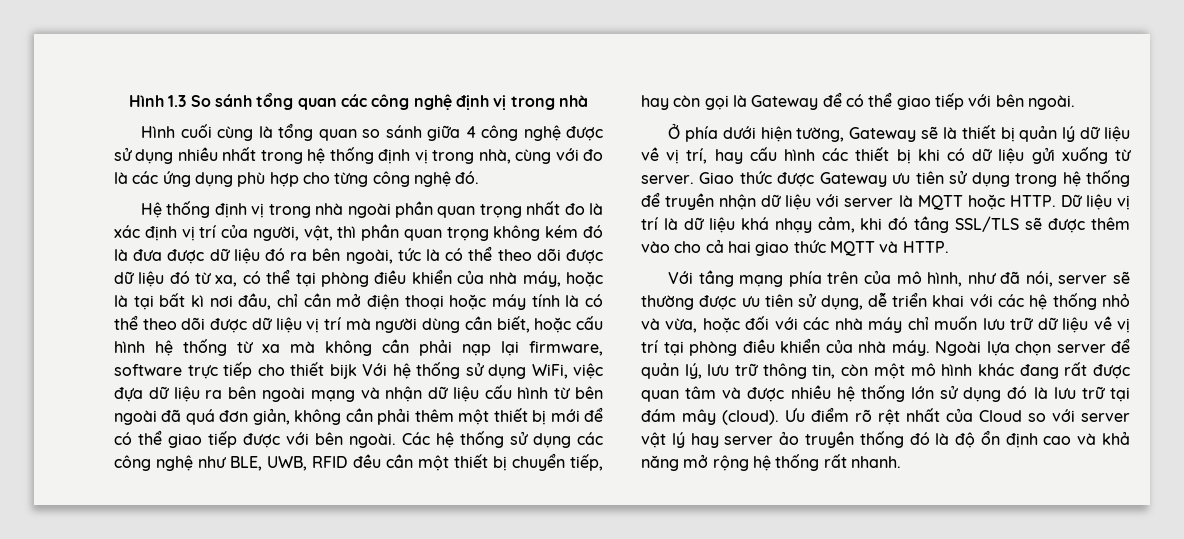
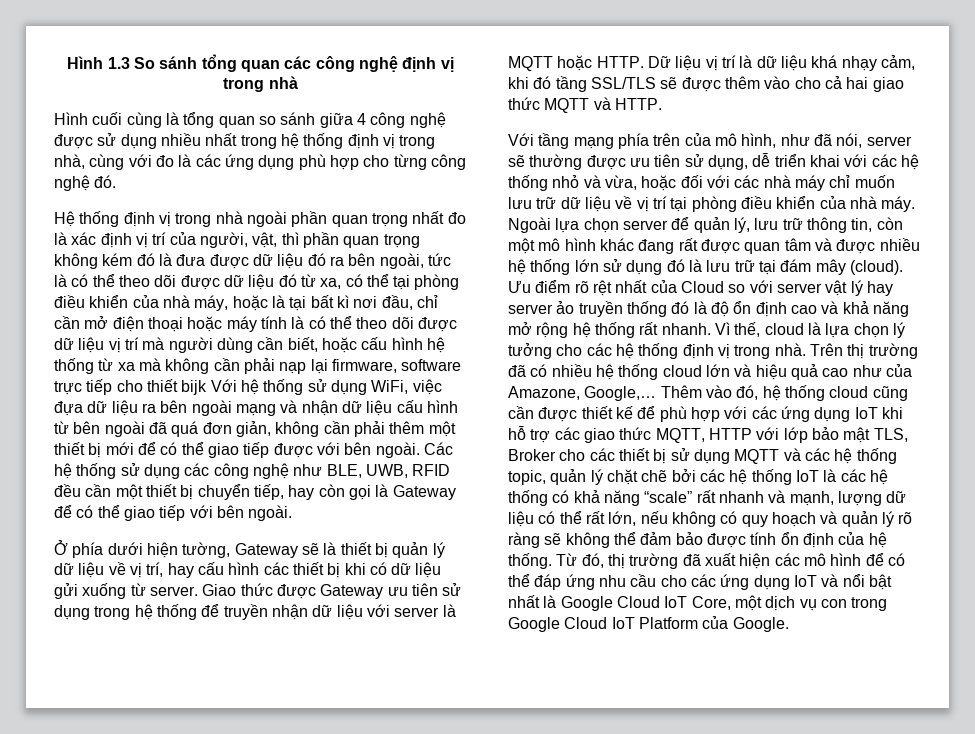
+ Vì thế, cloud là lựa chọn lý tưởng cho các hệ thống định vị trong nhà. Trên thị trường đã có nhiều hệ thống cloud lớn và hiệu quả cao như của Amazone, Google,… Thêm vào đó, hệ thống cloud cũng cần được thiết kế để phù hợp với các ứng dụng IoT khi hỗ trợ các giao thức MQTT, HTTP với lớp bảo mật TLS, Broker cho các thiết bị sử dụng MQTT và các hệ thống topic, quản lý chặt chẽ bởi các hệ thống IoT là các hệ thống có khả năng “scale” rất nhanh và mạnh, lượng dữ liệu có thể rất lớn, nếu không có quy hoạch và quản lý rõ ràng sẽ không thể đảm bảo được tính ổn định của hệ thống. Từ đó, thị trường đã xuất hiện các mô hình để có thể đáp ứng nhu cầu cho các ứng dụng IoT và nổi bật nhất là Google Cloud IoT Core, một dịch vụ con trong Google Cloud IoT Platform của Google.

